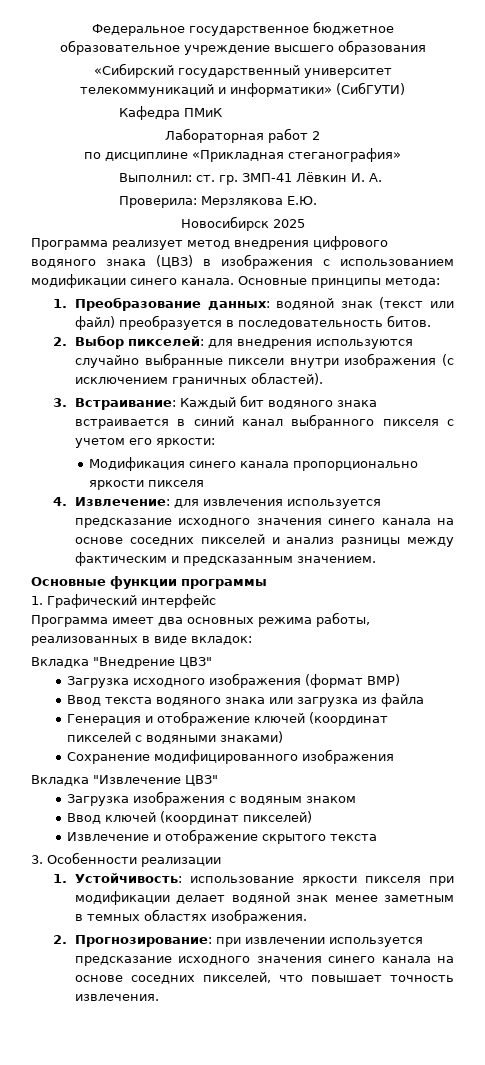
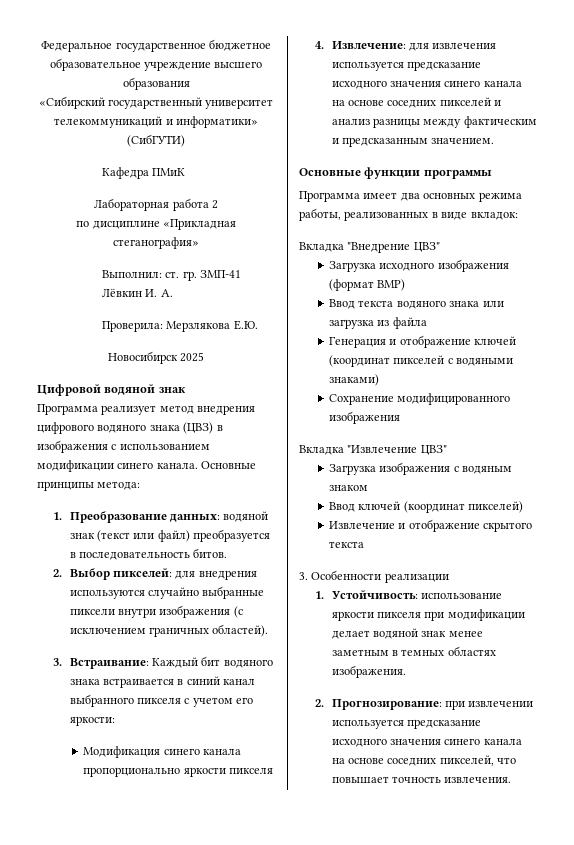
- Лабораторная работ 2
+ Лабораторная работа 2
+ Цифровой водяной знак
- 1. Графический интерфейс

